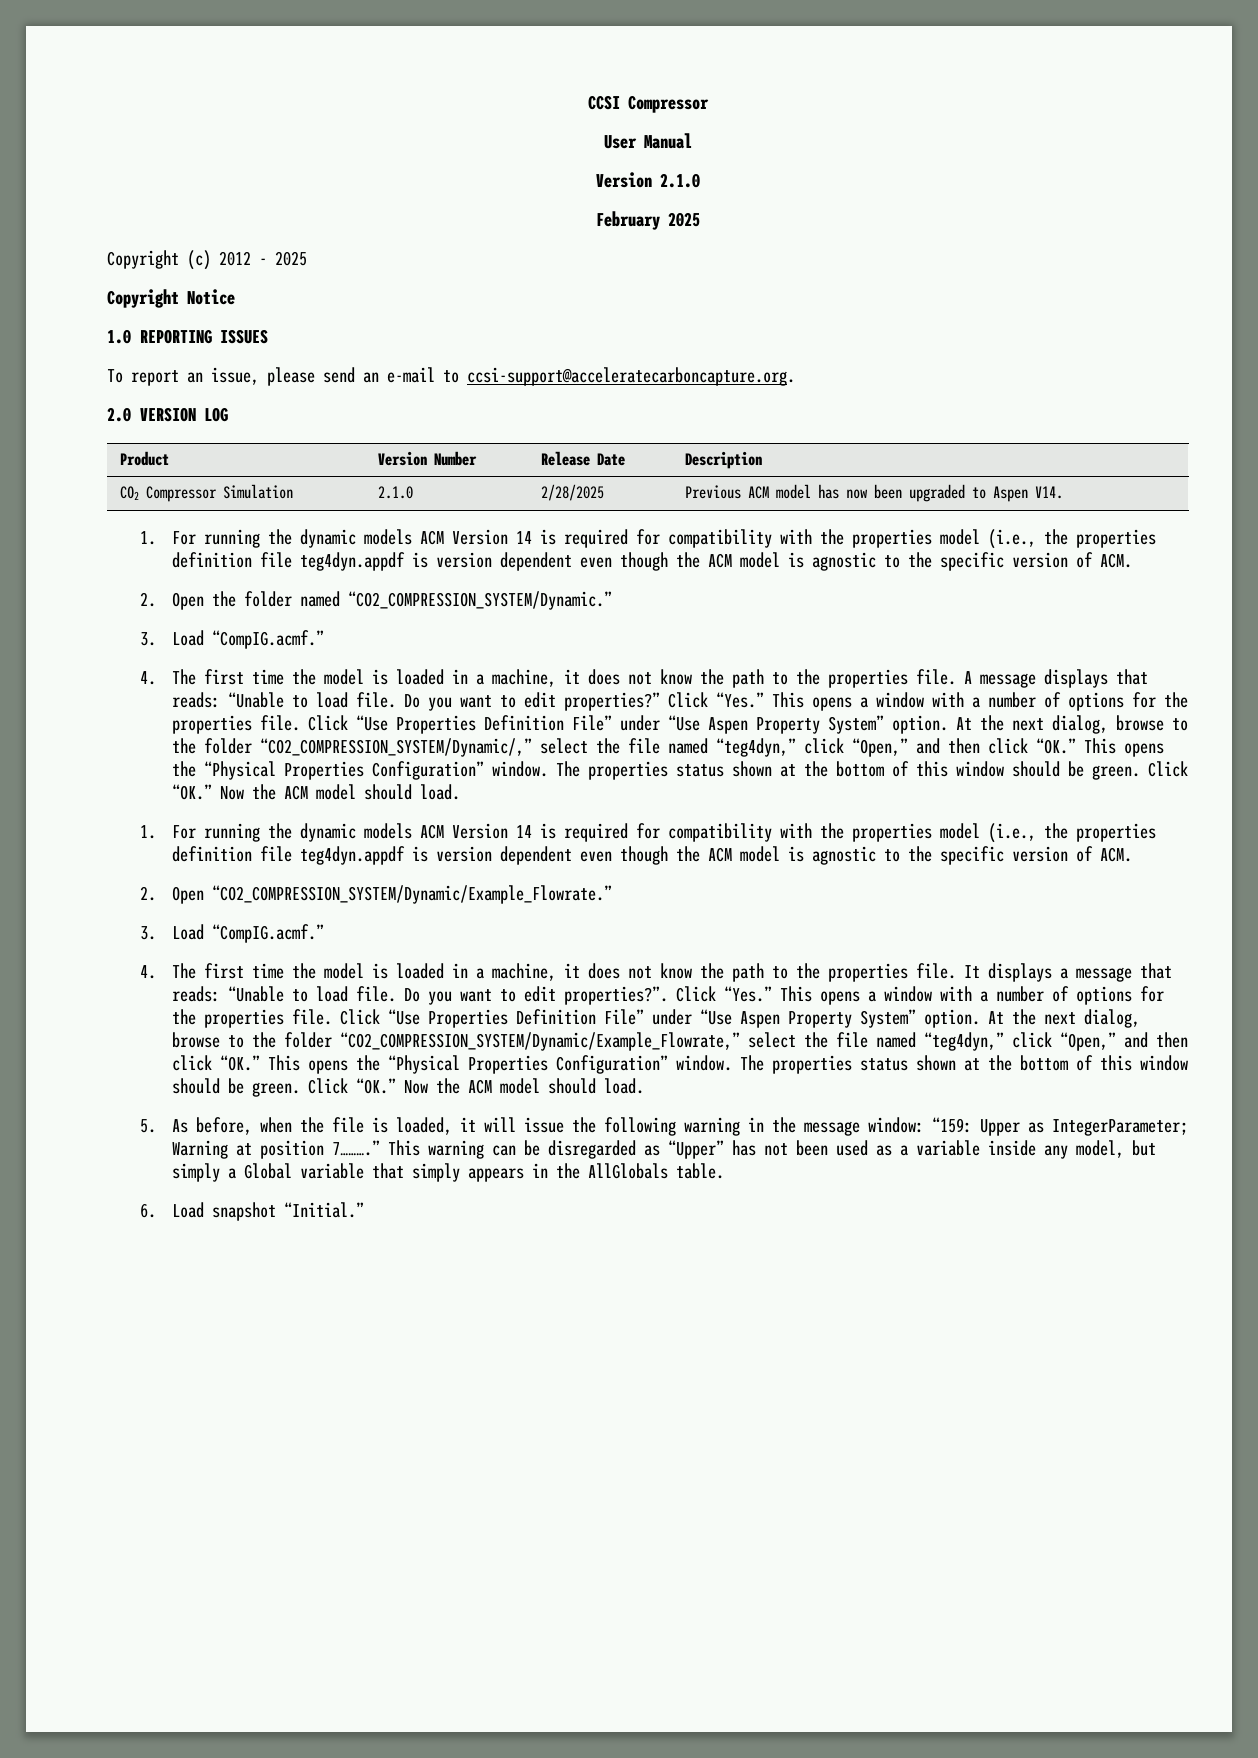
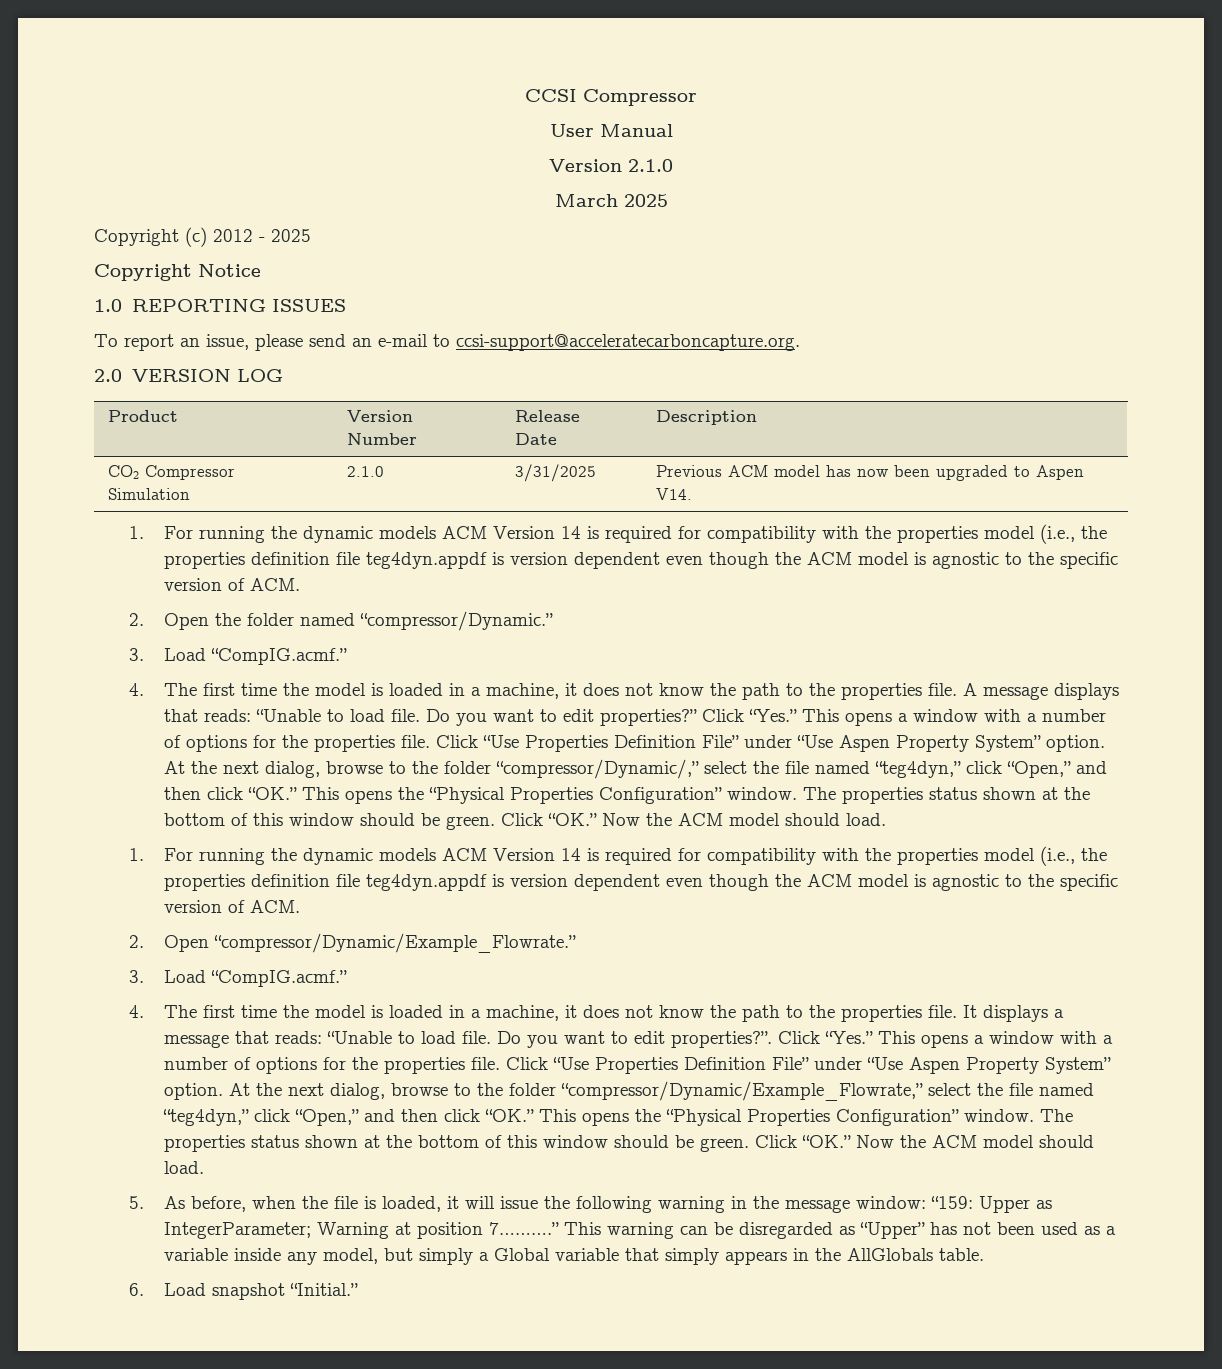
- February 2025
+ March 2025
- CO2 Compressor Simulation | 2.1.0 | 2/28/2025 | Previous ACM model has now been upgraded to Aspen V14.
+ CO2 Compressor Simulation | 2.1.0 | 3/31/2025 | Previous ACM model has now been upgraded to Aspen V14.
- 2. Open the folder named “CO2_COMPRESSION_SYSTEM/Dynamic.”
+ 2. Open the folder named “compressor/Dynamic.”
- At the next dialog, browse to the folder “CO2_COMPRESSION_SYSTEM/Dynamic/,” select the file named “teg4dyn,” click “Open,” and then click “OK.” This opens the “Physical Properties Configuration” window.
+ At the next dialog, browse to the folder “compressor/Dynamic/,” select the file named “teg4dyn,” click “Open,” and then click “OK.” This opens the “Physical Properties Configuration” window.
- 2. Open “CO2_COMPRESSION_SYSTEM/Dynamic/Example_Flowrate.”
+ 2. Open “compressor/Dynamic/Example_Flowrate.”
- At the next dialog, browse to the folder “CO2_COMPRESSION_SYSTEM/Dynamic/Example_Flowrate,” select the file named “teg4dyn,” click “Open,” and then click “OK.” This opens the “Physical Properties Configuration” window.
+ At the next dialog, browse to the folder “compressor/Dynamic/Example_Flowrate,” select the file named “teg4dyn,” click “Open,” and then click “OK.” This opens the “Physical Properties Configuration” window.

